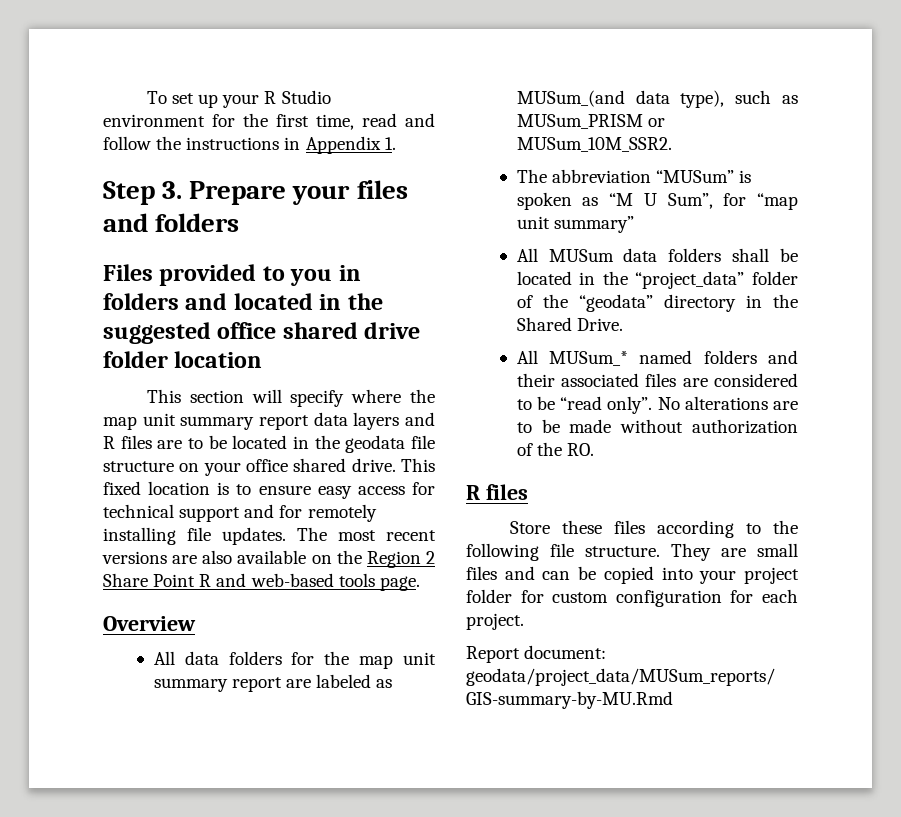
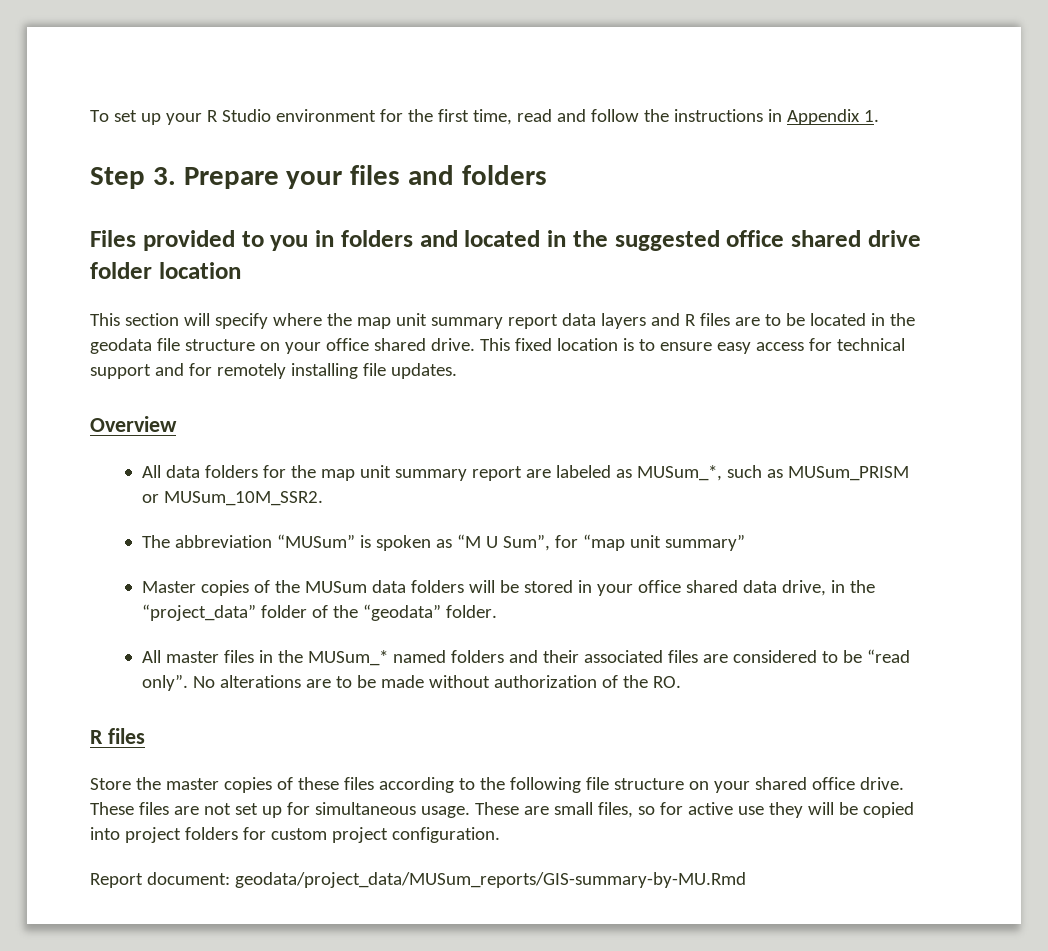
- The most recent versions are also available on the Region 2 Share Point R and web-based tools page.
- All data folders for the map unit summary report are labeled as MUSum_(and data type), such as MUSum_PRISM or MUSum_10M_SSR2.
+ All data folders for the map unit summary report are labeled as MUSum_*, such as MUSum_PRISM or MUSum_10M_SSR2.
- All MUSum data folders shall be located in the “project_data” folder of the “geodata” directory in the Shared Drive.
- All MUSum_* named folders and their associated files are considered to be “read only”.
+ Master copies of the MUSum data folders will be stored in your office shared data drive, in the “project_data” folder of the “geodata” folder.
+ All master files in the MUSum_* named folders and their associated files are considered to be “read only”.
- Store these files according to the following file structure. They are small files and can be copied into your project folder for custom configuration for each project.
+ Store the master copies of these files according to the following file structure on your shared office drive. These files are not set up for simultaneous usage. These are small files, so for active use they will be copied into project folders for custom project configuration.

